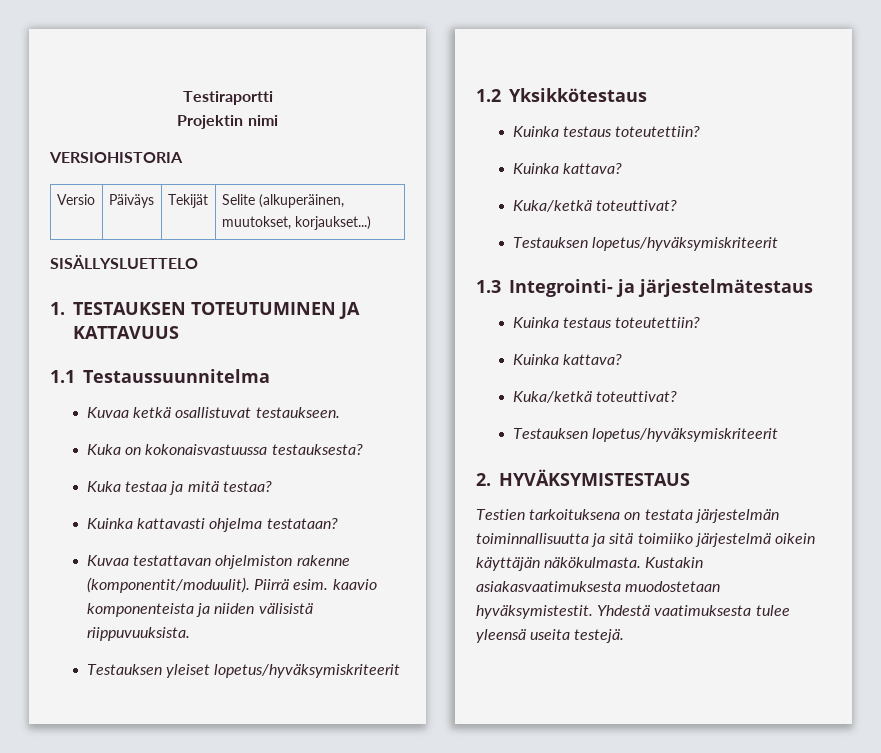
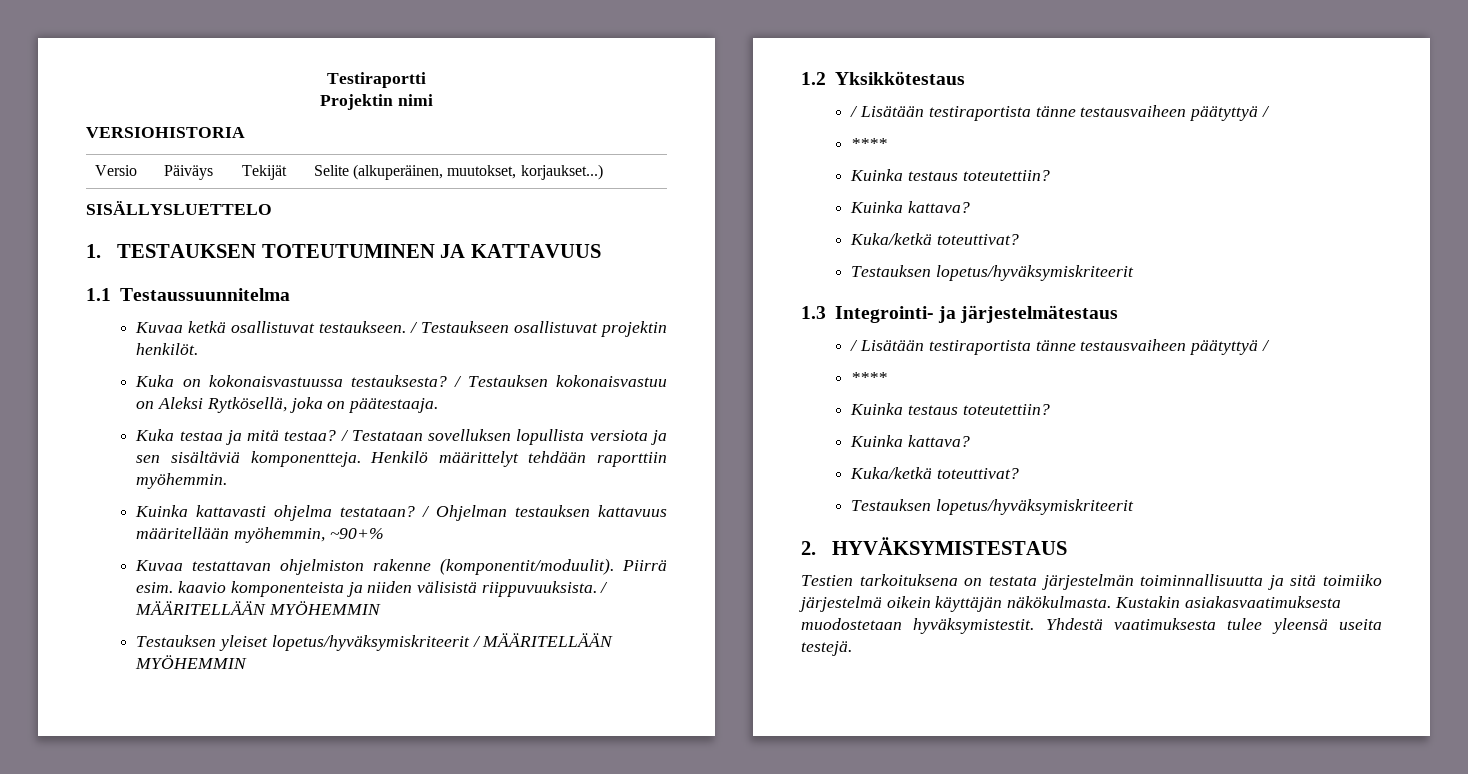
+ / Testaukseen osallistuvat projektin henkilöt.
+ / Testauksen kokonaisvastuu on Aleksi Rytkösellä, joka on päätestaaja.
- Kuka testaa ja mitä testaa?
- Kuinka kattavasti ohjelma testataan?
+ Kuka testaa ja mitä testaa? / Testataan sovelluksen lopullista versiota ja sen sisältäviä komponentteja. Henkilö määrittelyt tehdään raporttiin myöhemmin.
+ Kuinka kattavasti ohjelma testataan? / Ohjelman testauksen kattavuus määritellään myöhemmin, ~90+%
- Piirrä esim. kaavio komponenteista ja niiden välisistä riippuvuuksista.
+ Piirrä esim. kaavio komponenteista ja niiden välisistä riippuvuuksista. / MÄÄRITELLÄÄN MYÖHEMMIN
- Testauksen yleiset lopetus/hyväksymiskriteerit
+ Testauksen yleiset lopetus/hyväksymiskriteerit / MÄÄRITELLÄÄN MYÖHEMMIN
  1.2 Yksikkötestaus
+ / Lisätään testiraportista tänne testausvaiheen päätyttyä /
+ ****
  1.3 Integrointi- ja järjestelmätestaus
+ / Lisätään testiraportista tänne testausvaiheen päätyttyä /
+ ****

